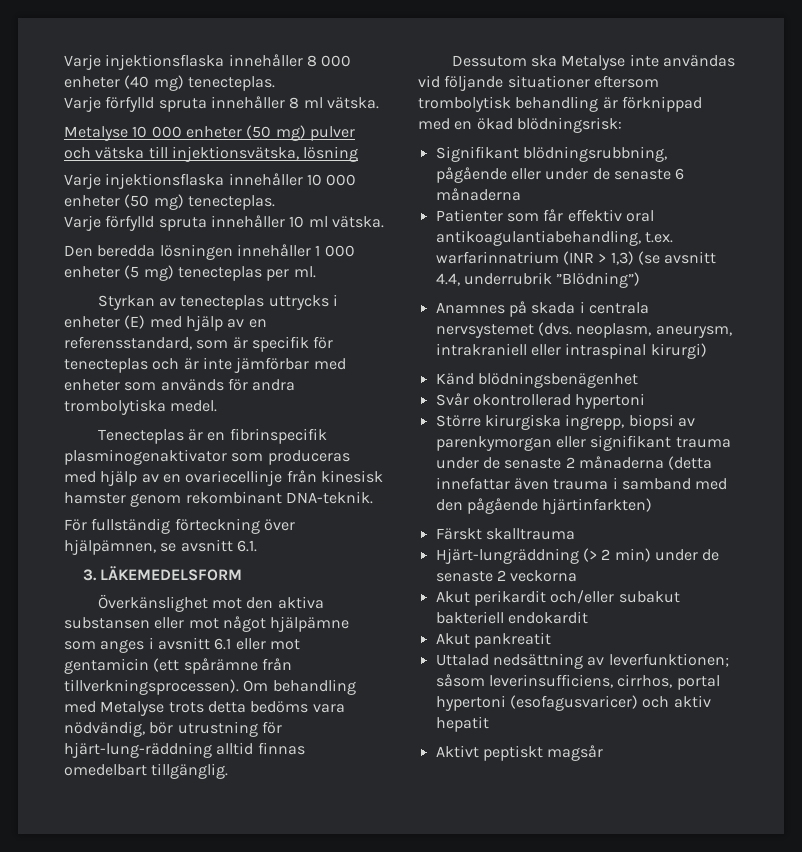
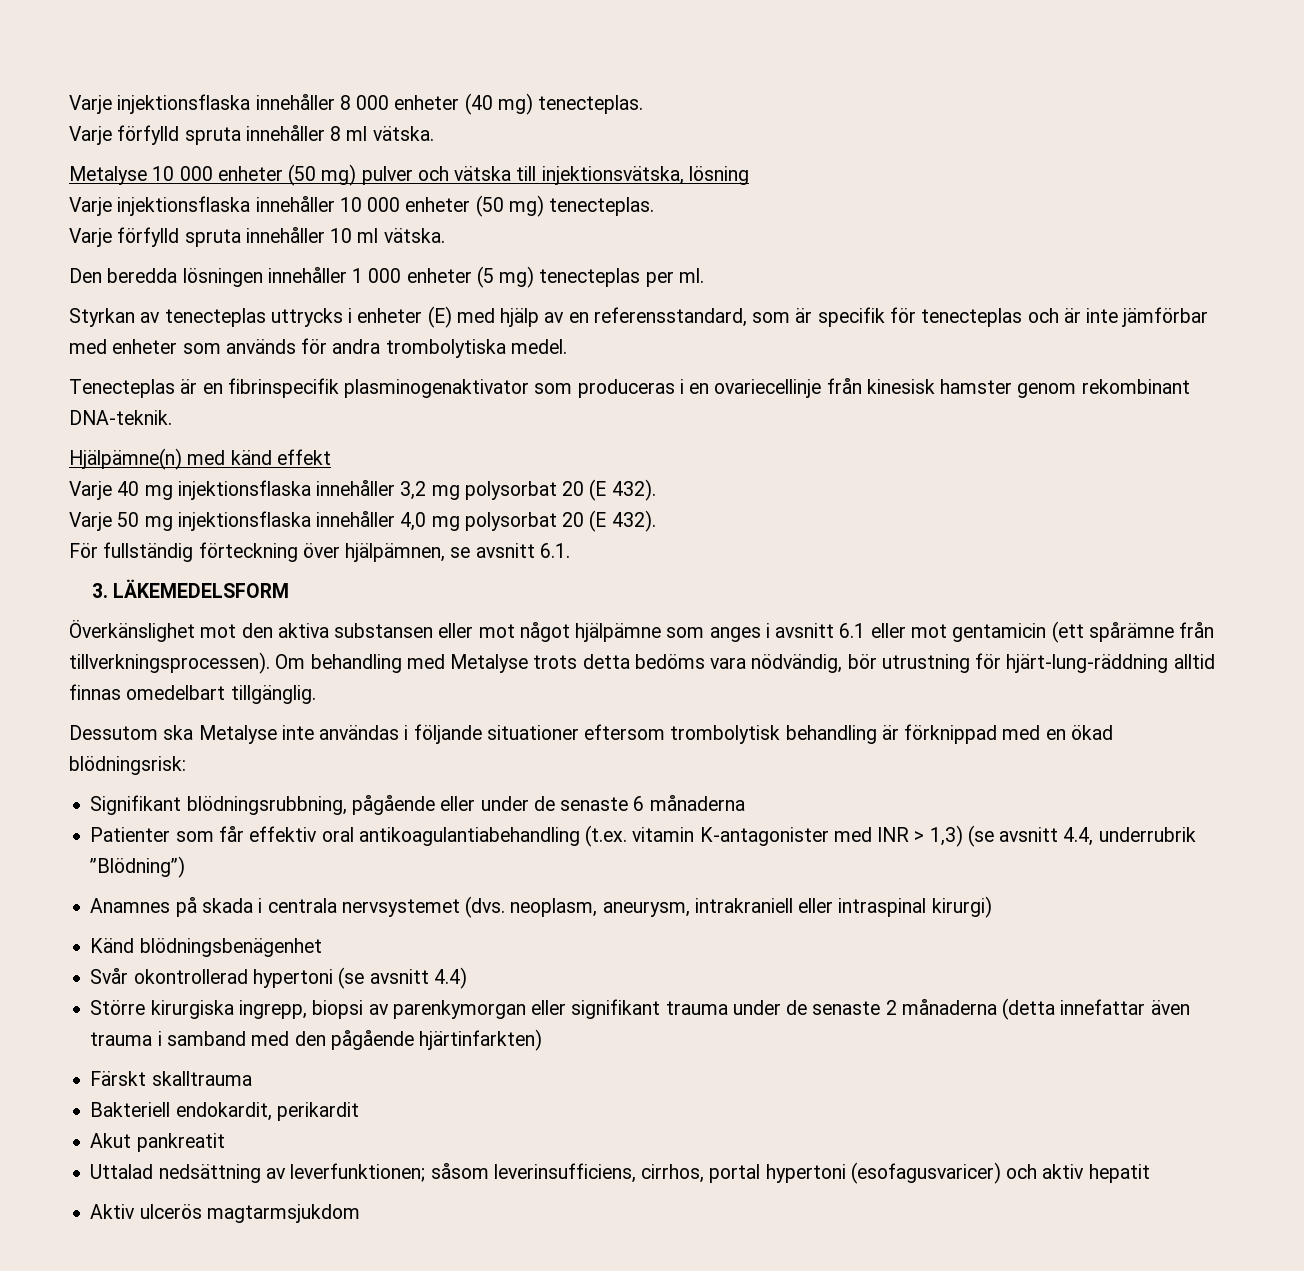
- Tenecteplas är en fibrinspecifik plasminogenaktivator som produceras med hjälp av en ovariecellinje från kinesisk hamster genom rekombinant DNA-teknik.
+ Tenecteplas är en fibrinspecifik plasminogenaktivator som produceras i en ovariecellinje från kinesisk hamster genom rekombinant DNA-teknik.
+ Hjälpämne(n) med känd effekt
+ Varje 40 mg injektionsflaska innehåller 3,2 mg polysorbat 20 (E 432).
+ Varje 50 mg injektionsflaska innehåller 4,0 mg polysorbat 20 (E 432).
- Dessutom ska Metalyse inte användas vid följande situationer eftersom trombolytisk behandling är förknippad med en ökad blödningsrisk:
+ Dessutom ska Metalyse inte användas i följande situationer eftersom trombolytisk behandling är förknippad med en ökad blödningsrisk:
- Patienter som får effektiv oral antikoagulantiabehandling, t.ex. warfarinnatrium (INR > 1,3) (se avsnitt 4.4, underrubrik ”Blödning”)
+ Patienter som får effektiv oral antikoagulantiabehandling (t.ex. vitamin K-antagonister med INR > 1,3) (se avsnitt 4.4, underrubrik ”Blödning”)
- Svår okontrollerad hypertoni
+ Svår okontrollerad hypertoni (se avsnitt 4.4)
- Hjärt-lungräddning (> 2 min) under de senaste 2 veckorna
- Akut perikardit och/eller subakut bakteriell endokardit
+ Bakteriell endokardit, perikardit
- Aktivt peptiskt magsår
+ Aktiv ulcerös magtarmsjukdom

